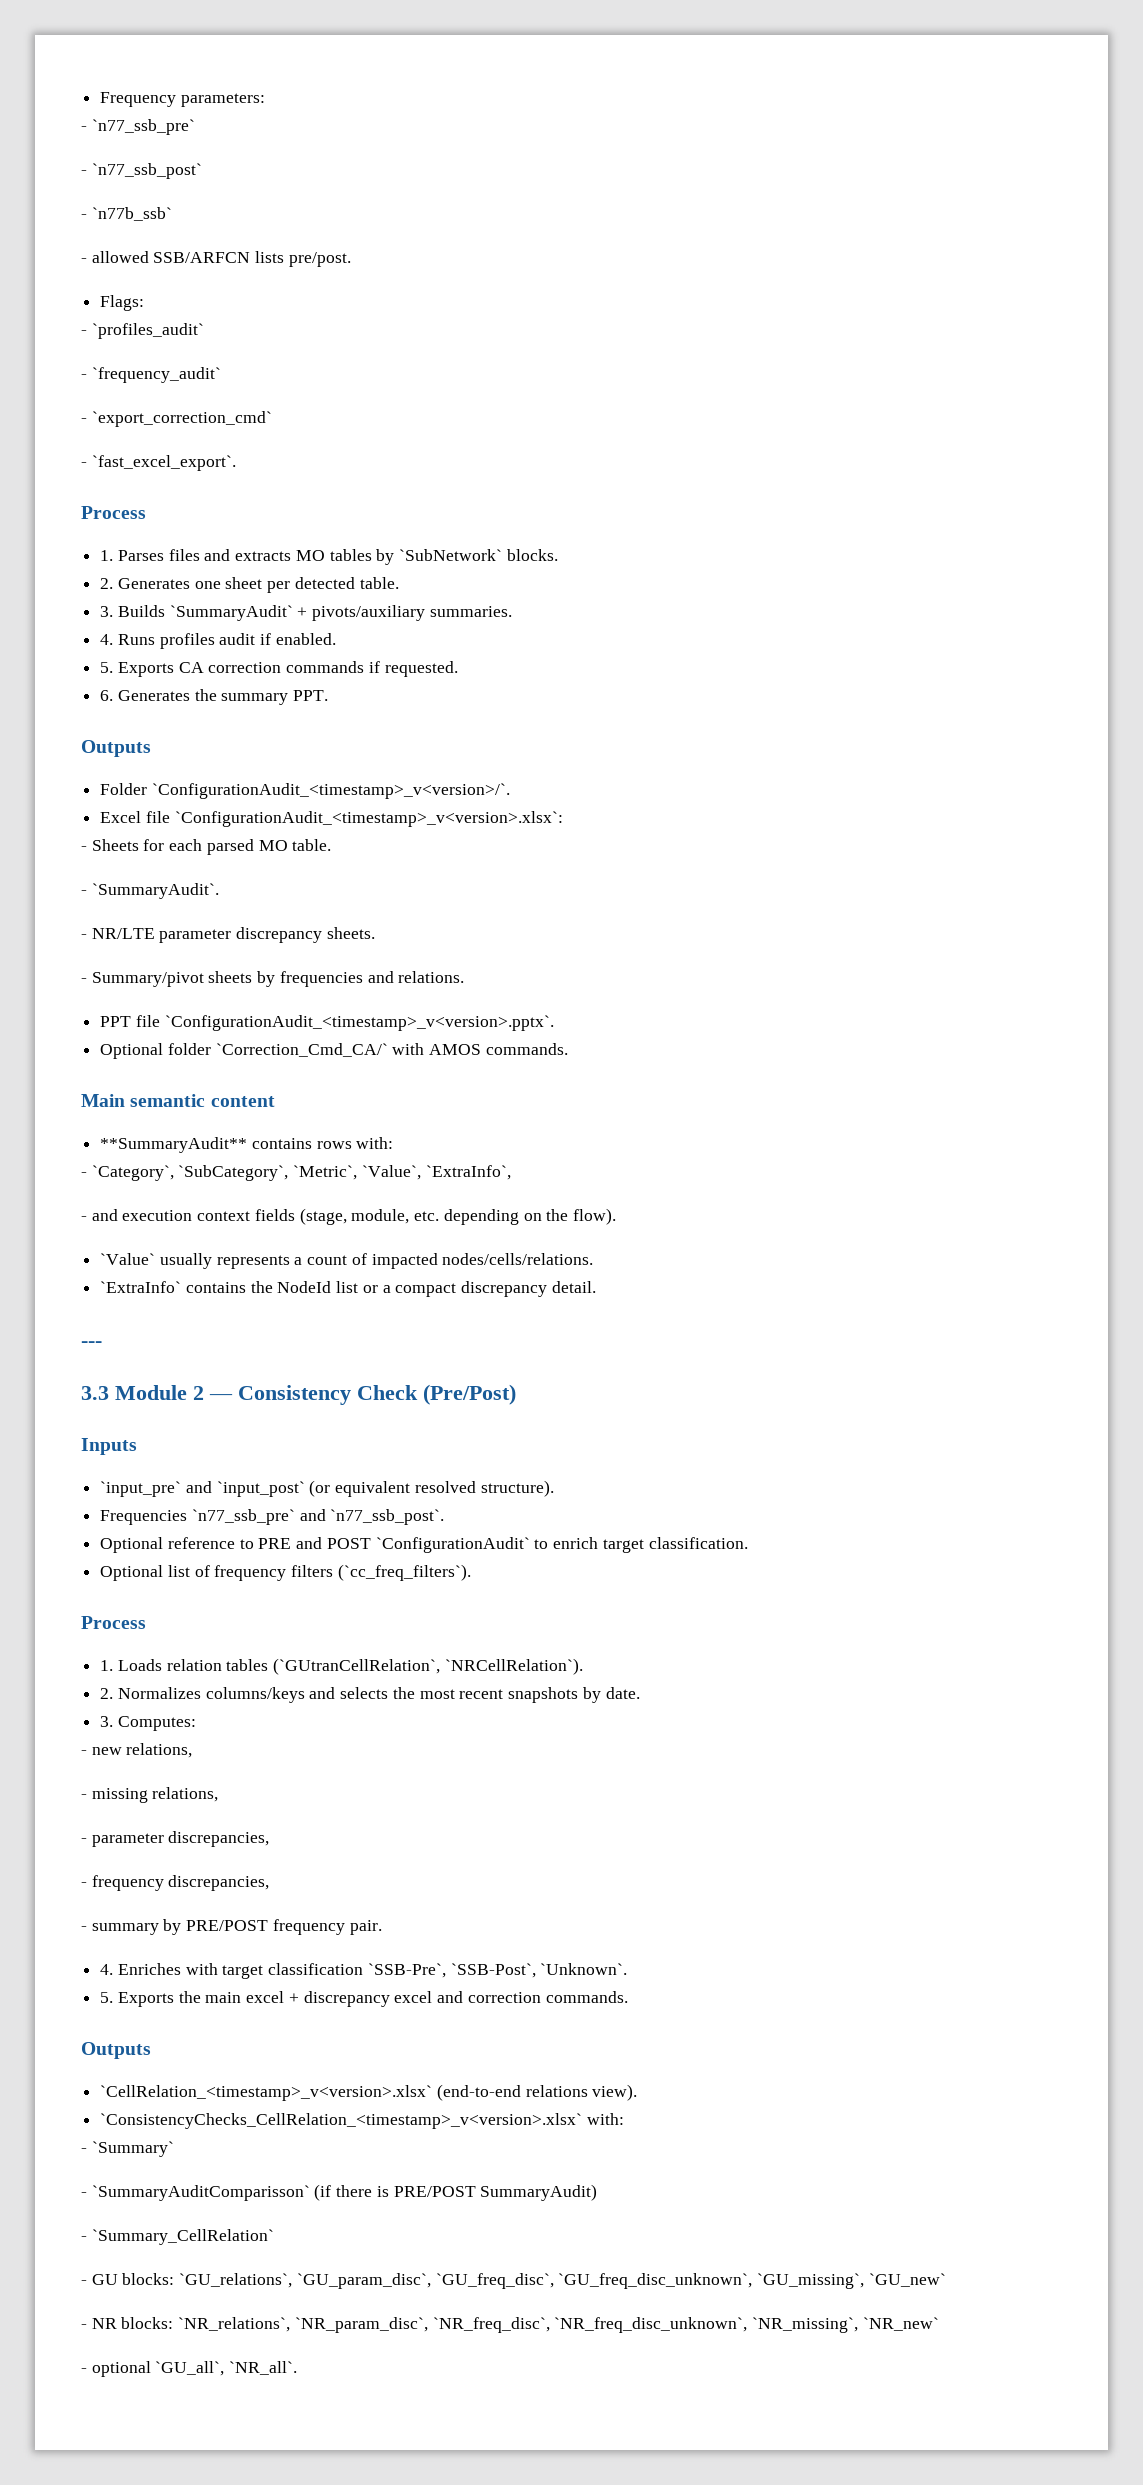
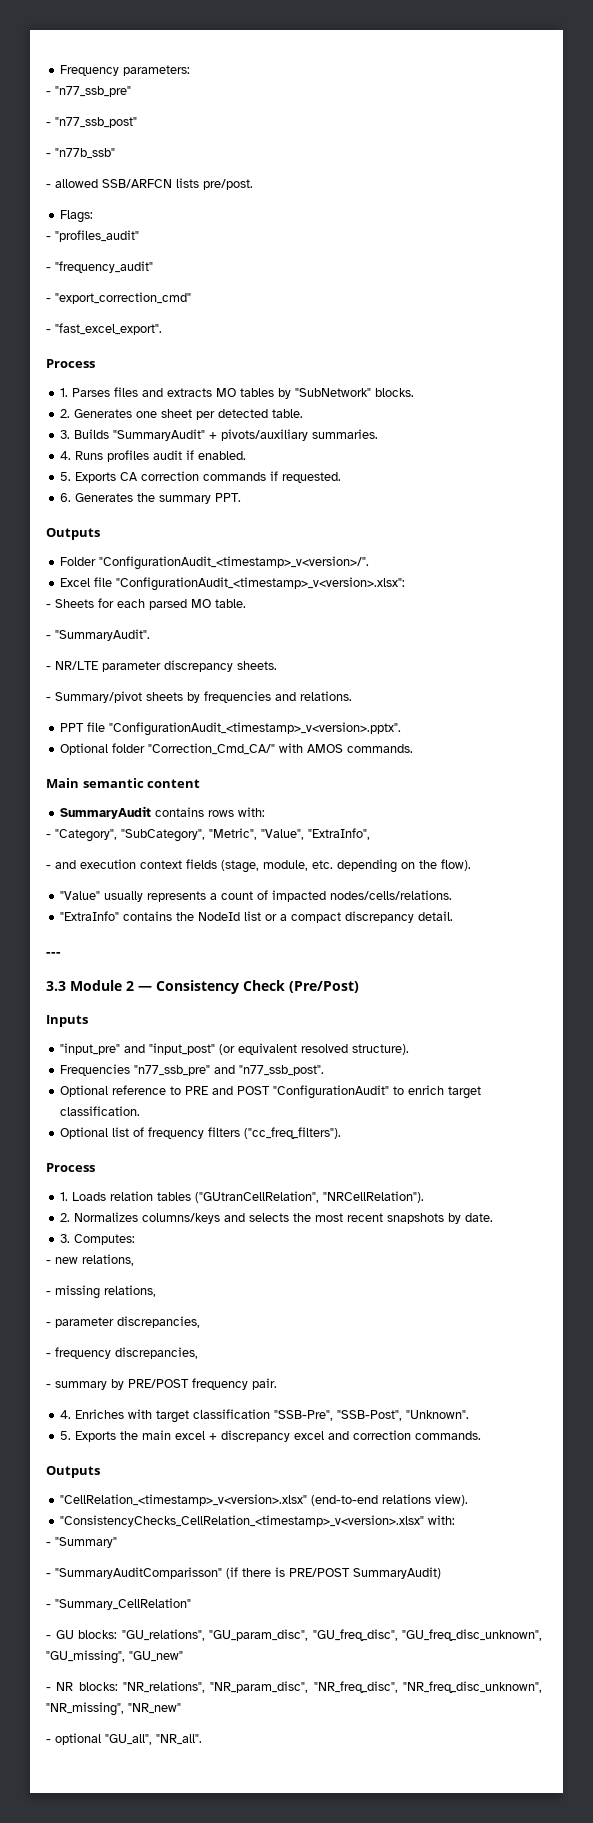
- - `n77_ssb_pre`
- - `n77_ssb_post`
- - `n77b_ssb`
+ - "n77_ssb_pre"
+ - "n77_ssb_post"
+ - "n77b_ssb"
- - `profiles_audit`
- - `frequency_audit`
- - `export_correction_cmd`
- - `fast_excel_export`.
+ - "profiles_audit"
+ - "frequency_audit"
+ - "export_correction_cmd"
+ - "fast_excel_export".
- 1. Parses files and extracts MO tables by `SubNetwork` blocks.
+ 1. Parses files and extracts MO tables by "SubNetwork" blocks.
- 3. Builds `SummaryAudit` + pivots/auxiliary summaries.
+ 3. Builds "SummaryAudit" + pivots/auxiliary summaries.
- Folder `ConfigurationAudit_<timestamp>_v<version>/`.
+ Folder "ConfigurationAudit_<timestamp>_v<version>/".
- Excel file `ConfigurationAudit_<timestamp>_v<version>.xlsx`:
+ Excel file "ConfigurationAudit_<timestamp>_v<version>.xlsx":
- - `SummaryAudit`.
+ - "SummaryAudit".
- PPT file `ConfigurationAudit_<timestamp>_v<version>.pptx`.
+ PPT file "ConfigurationAudit_<timestamp>_v<version>.pptx".
- Optional folder `Correction_Cmd_CA/` with AMOS commands.
+ Optional folder "Correction_Cmd_CA/" with AMOS commands.
- **SummaryAudit** contains rows with:
+ SummaryAudit contains rows with:
- - `Category`, `SubCategory`, `Metric`, `Value`, `ExtraInfo`,
+ - "Category", "SubCategory", "Metric", "Value", "ExtraInfo",
- `Value` usually represents a count of impacted nodes/cells/relations.
+ "Value" usually represents a count of impacted nodes/cells/relations.
- `ExtraInfo` contains the NodeId list or a compact discrepancy detail.
+ "ExtraInfo" contains the NodeId list or a compact discrepancy detail.
- `input_pre` and `input_post` (or equivalent resolved structure).
+ "input_pre" and "input_post" (or equivalent resolved structure).
- Frequencies `n77_ssb_pre` and `n77_ssb_post`.
+ Frequencies "n77_ssb_pre" and "n77_ssb_post".
- Optional reference to PRE and POST `ConfigurationAudit` to enrich target classification.
+ Optional reference to PRE and POST "ConfigurationAudit" to enrich target classification.
- Optional list of frequency filters (`cc_freq_filters`).
+ Optional list of frequency filters ("cc_freq_filters").
- 1. Loads relation tables (`GUtranCellRelation`, `NRCellRelation`).
+ 1. Loads relation tables ("GUtranCellRelation", "NRCellRelation").
- 4. Enriches with target classification `SSB-Pre`, `SSB-Post`, `Unknown`.
+ 4. Enriches with target classification "SSB-Pre", "SSB-Post", "Unknown".
- `CellRelation_<timestamp>_v<version>.xlsx` (end-to-end relations view).
+ "CellRelation_<timestamp>_v<version>.xlsx" (end-to-end relations view).
- `ConsistencyChecks_CellRelation_<timestamp>_v<version>.xlsx` with:
- - `Summary`
- - `SummaryAuditComparisson` (if there is PRE/POST SummaryAudit)
+ "ConsistencyChecks_CellRelation_<timestamp>_v<version>.xlsx" with:
+ - "Summary"
+ - "SummaryAuditComparisson" (if there is PRE/POST SummaryAudit)
- - `Summary_CellRelation`
+ - "Summary_CellRelation"
- - GU blocks: `GU_relations`, `GU_param_disc`, `GU_freq_disc`, `GU_freq_disc_unknown`, `GU_missing`, `GU_new`
- - NR blocks: `NR_relations`, `NR_param_disc`, `NR_freq_disc`, `NR_freq_disc_unknown`, `NR_missing`, `NR_new`
+ - GU blocks: "GU_relations", "GU_param_disc", "GU_freq_disc", "GU_freq_disc_unknown", "GU_missing", "GU_new"
+ - NR blocks: "NR_relations", "NR_param_disc", "NR_freq_disc", "NR_freq_disc_unknown", "NR_missing", "NR_new"
- - optional `GU_all`, `NR_all`.
+ - optional "GU_all", "NR_all".

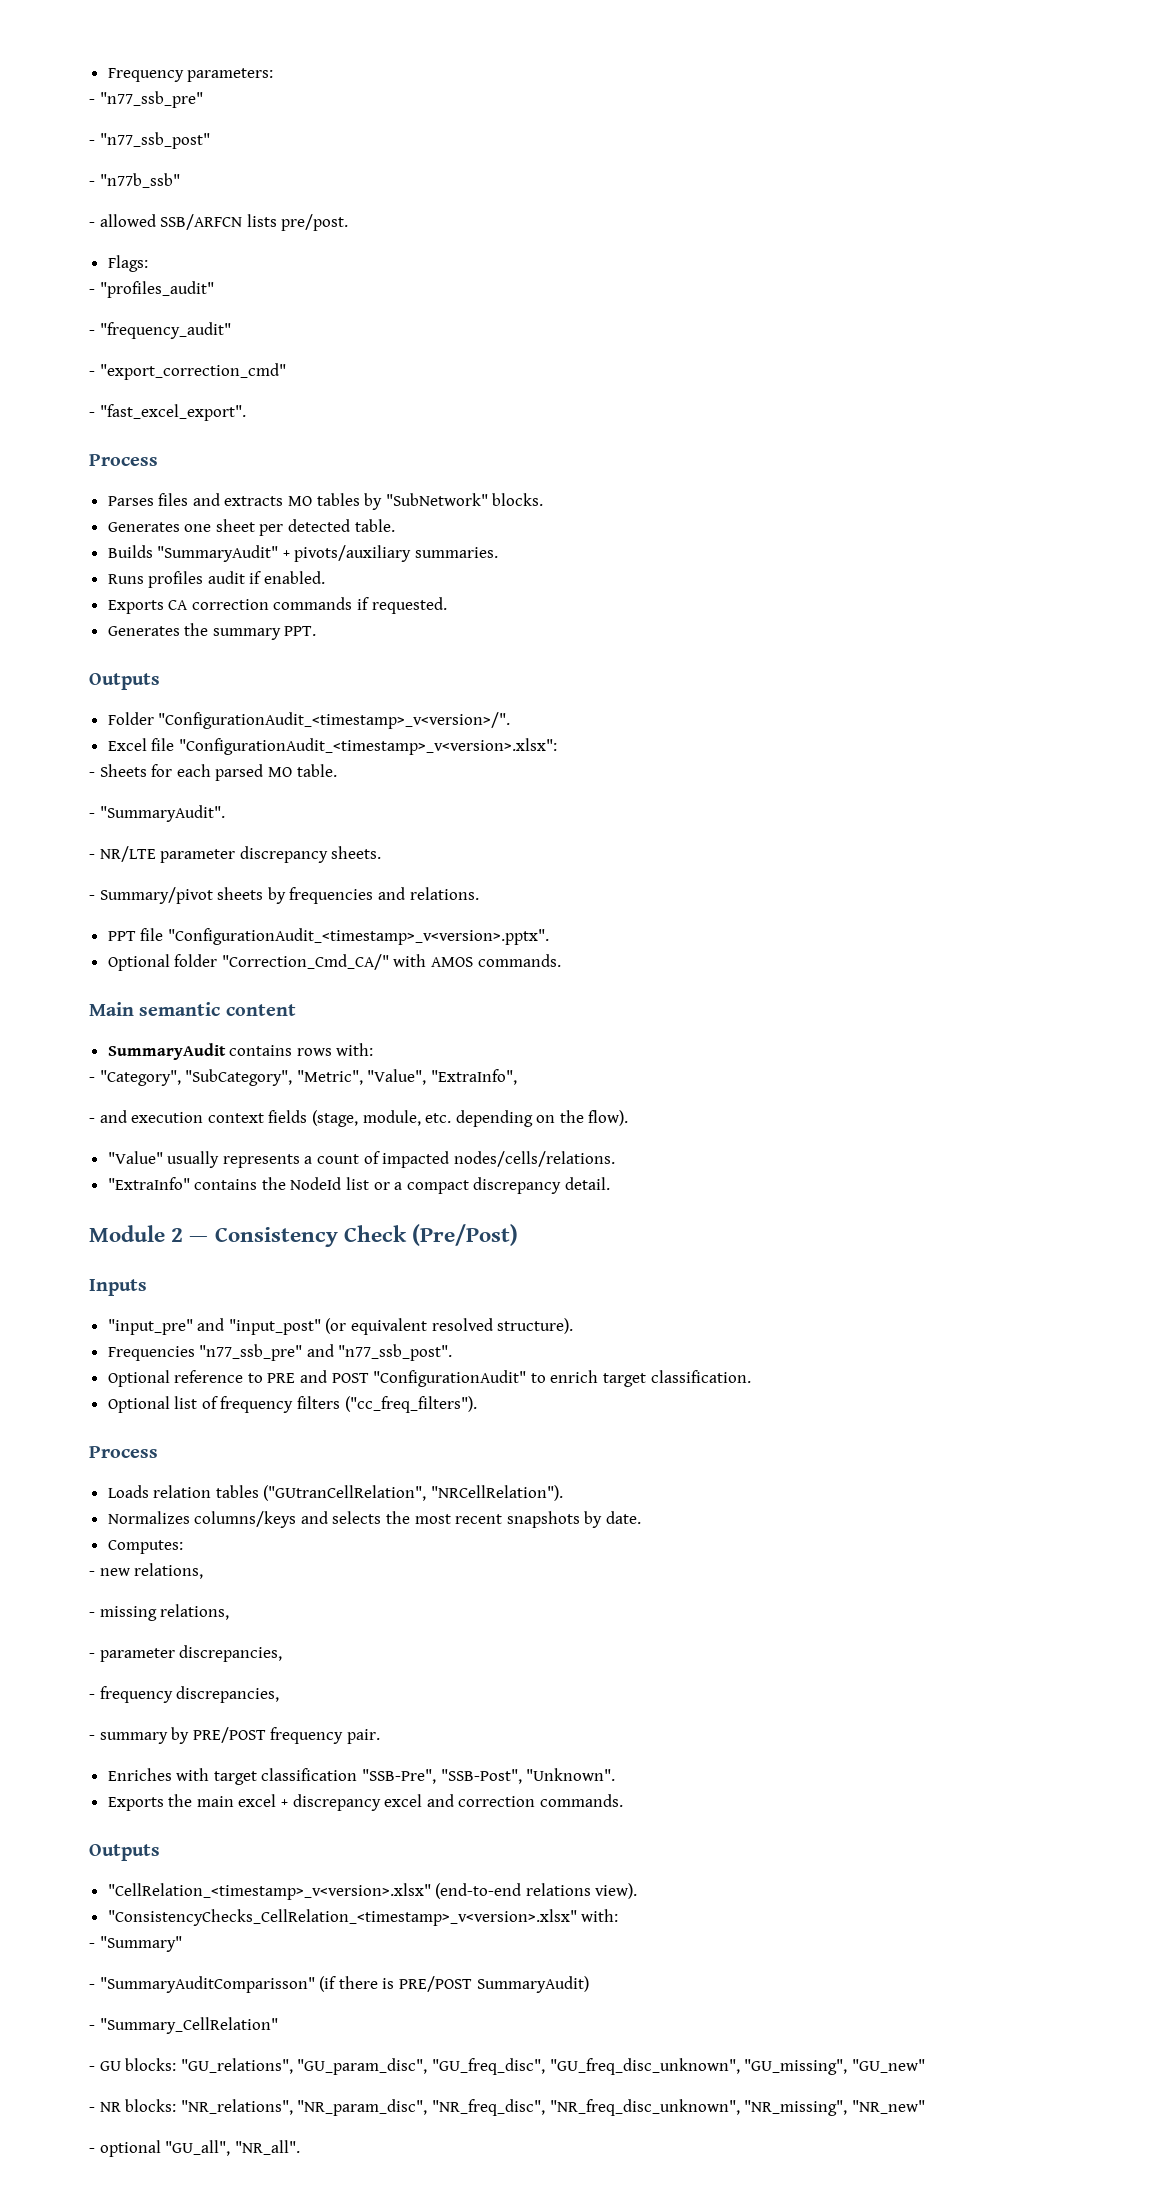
- 1. Parses files and extracts MO tables by "SubNetwork" blocks.
+ Parses files and extracts MO tables by "SubNetwork" blocks.
- 2. Generates one sheet per detected table.
+ Generates one sheet per detected table.
- 3. Builds "SummaryAudit" + pivots/auxiliary summaries.
+ Builds "SummaryAudit" + pivots/auxiliary summaries.
- 4. Runs profiles audit if enabled.
+ Runs profiles audit if enabled.
- 5. Exports CA correction commands if requested.
+ Exports CA correction commands if requested.
- 6. Generates the summary PPT.
+ Generates the summary PPT.
- ---
- 3.3 Module 2 — Consistency Check (Pre/Post)
+ Module 2 — Consistency Check (Pre/Post)
- 1. Loads relation tables ("GUtranCellRelation", "NRCellRelation").
+ Loads relation tables ("GUtranCellRelation", "NRCellRelation").
- 2. Normalizes columns/keys and selects the most recent snapshots by date.
+ Normalizes columns/keys and selects the most recent snapshots by date.
- 3. Computes:
+ Computes:
- 4. Enriches with target classification "SSB-Pre", "SSB-Post", "Unknown".
+ Enriches with target classification "SSB-Pre", "SSB-Post", "Unknown".
- 5. Exports the main excel + discrepancy excel and correction commands.
+ Exports the main excel + discrepancy excel and correction commands.

